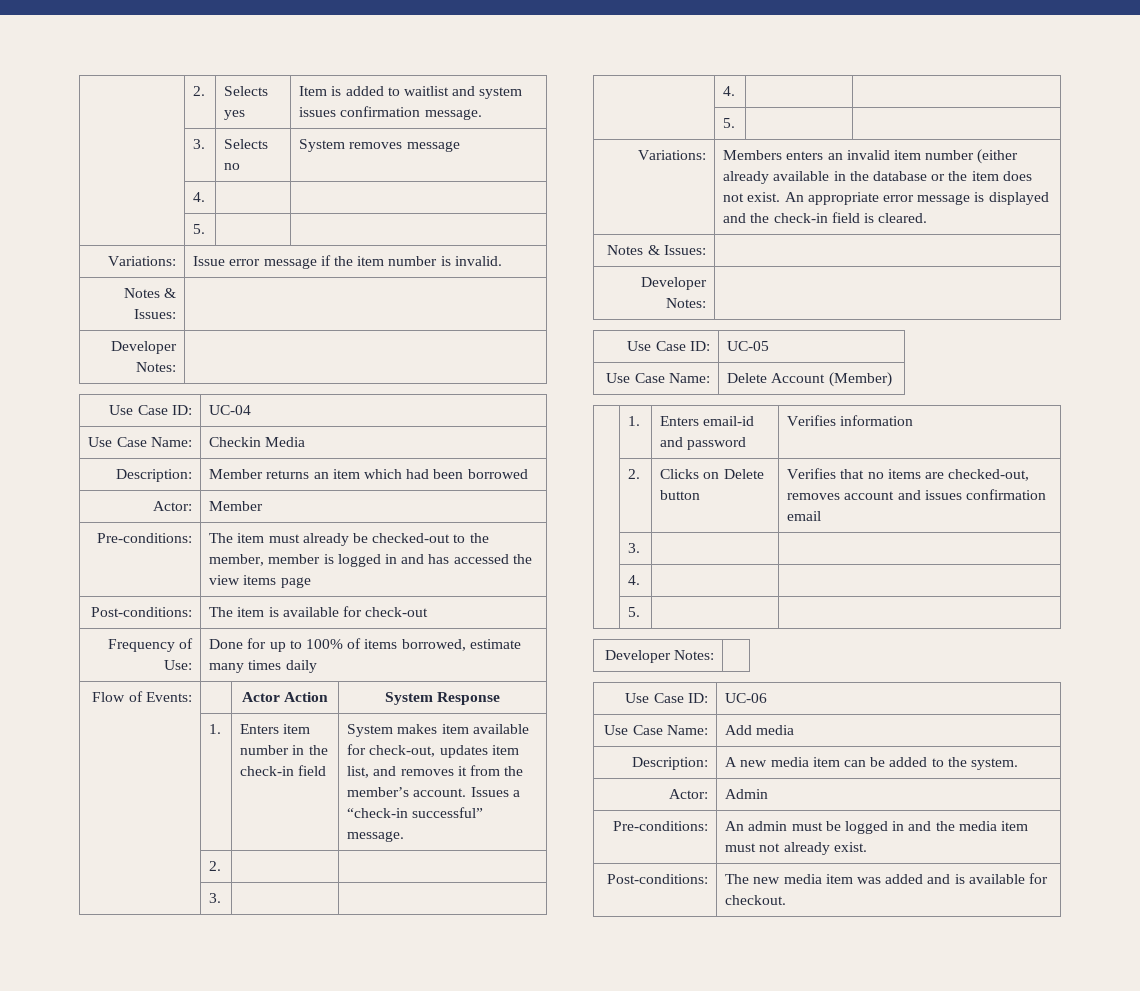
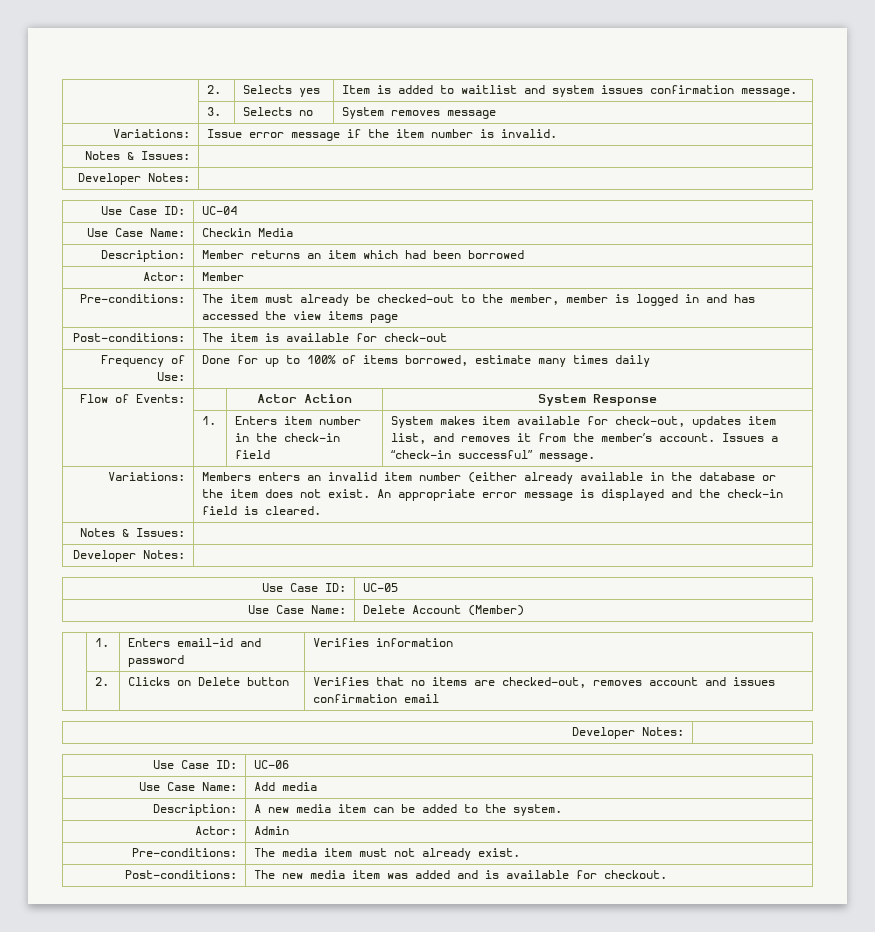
  | 3. | Selects no | System removes message
- | 4. | |
- | 5. | |
- | 2. | |
- | 3. | |
- | 4. | |
- | 5. | |
  | 2. | Clicks on Delete button | Verifies that no items are checked-out, removes account and issues confirmation email
- | 3. | |
- | 4. | |
- | 5. | |
- Pre-conditions: | An admin must be logged in and the media item must not already exist.
+ Pre-conditions: | The media item must not already exist.

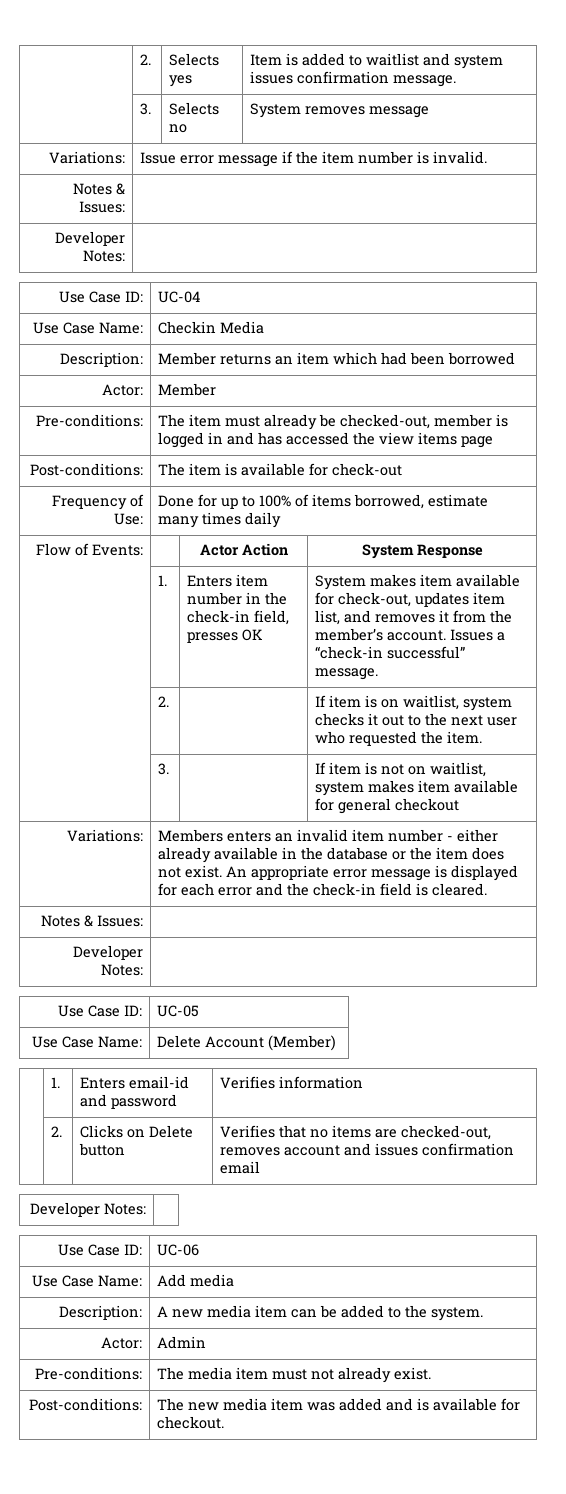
- Pre-conditions: | The item must already be checked-out to the member, member is logged in and has accessed the view items page
+ Pre-conditions: | The item must already be checked-out, member is logged in and has accessed the view items page
- | 1. | Enters item number in the check-in field | System makes item available for check-out, updates item list, and removes it from the member’s account. Issues a “check-in successful” message.
+ | 1. | Enters item number in the check-in field, presses OK | System makes item available for check-out, updates item list, and removes it from the member’s account. Issues a “check-in successful” message.
+ | 2. | | If item is on waitlist, system checks it out to the next user who requested the item.
+ | 3. | | If item is not on waitlist, system makes item available for general checkout
- Variations: | Members enters an invalid item number (either already available in the database or the item does not exist. An appropriate error message is displayed and the check-in field is cleared.
+ Variations: | Members enters an invalid item number - either already available in the database or the item does not exist. An appropriate error message is displayed for each error and the check-in field is cleared.

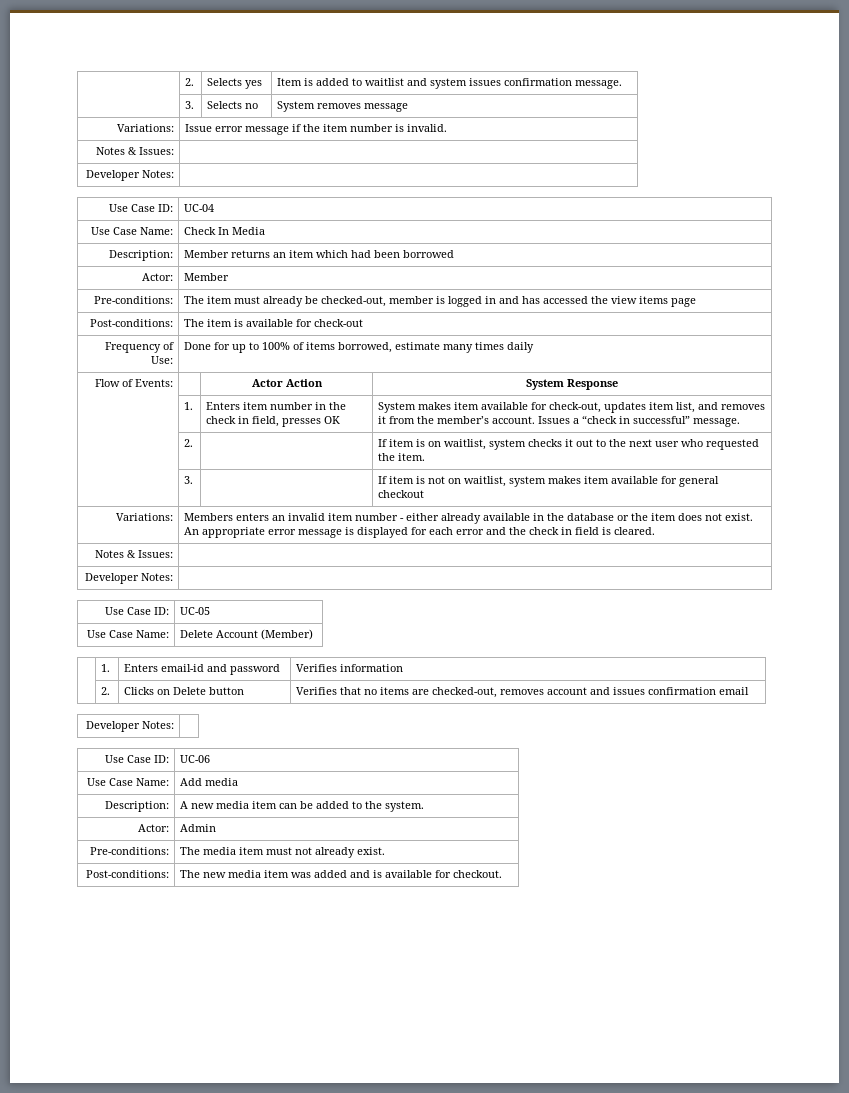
- Use Case Name: | Checkin Media
+ Use Case Name: | Check In Media
- | 1. | Enters item number in the check-in field, presses OK | System makes item available for check-out, updates item list, and removes it from the member’s account. Issues a “check-in successful” message.
+ | 1. | Enters item number in the check in field, presses OK | System makes item available for check-out, updates item list, and removes it from the member’s account. Issues a “check in successful” message.
- Variations: | Members enters an invalid item number - either already available in the database or the item does not exist. An appropriate error message is displayed for each error and the check-in field is cleared.
+ Variations: | Members enters an invalid item number - either already available in the database or the item does not exist. An appropriate error message is displayed for each error and the check in field is cleared.

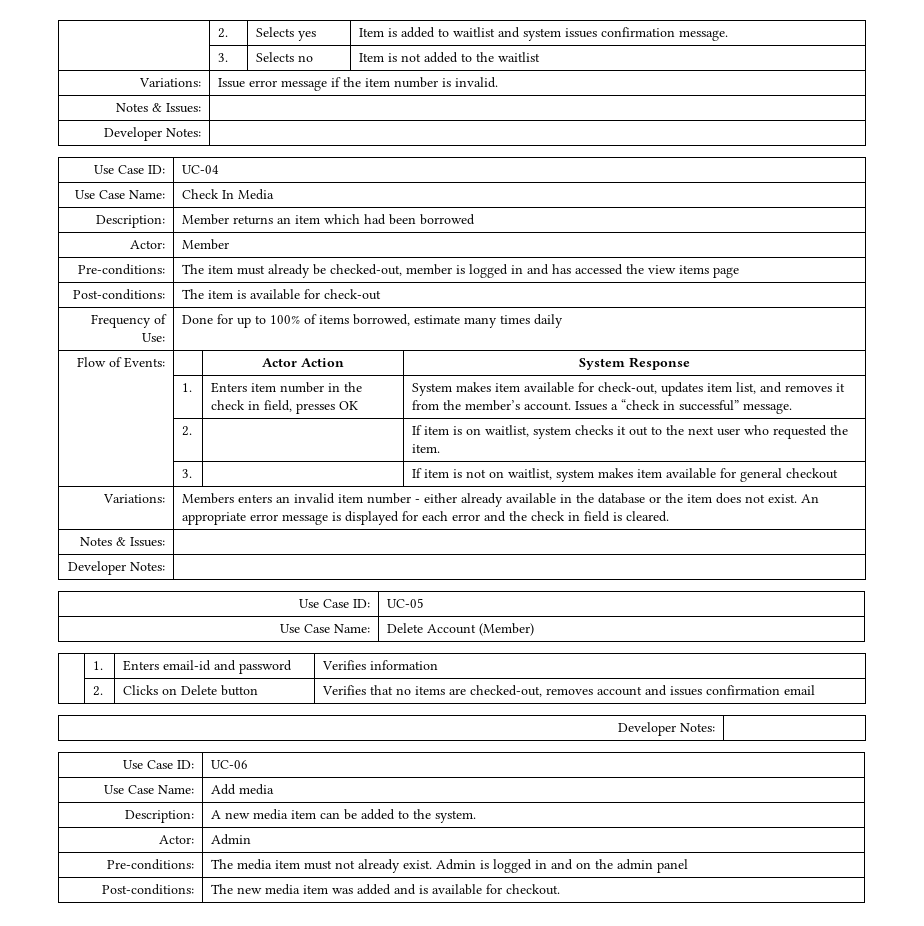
- | 3. | Selects no | System removes message
+ | 3. | Selects no | Item is not added to the waitlist
- Pre-conditions: | The media item must not already exist.
+ Pre-conditions: | The media item must not already exist. Admin is logged in and on the admin panel

